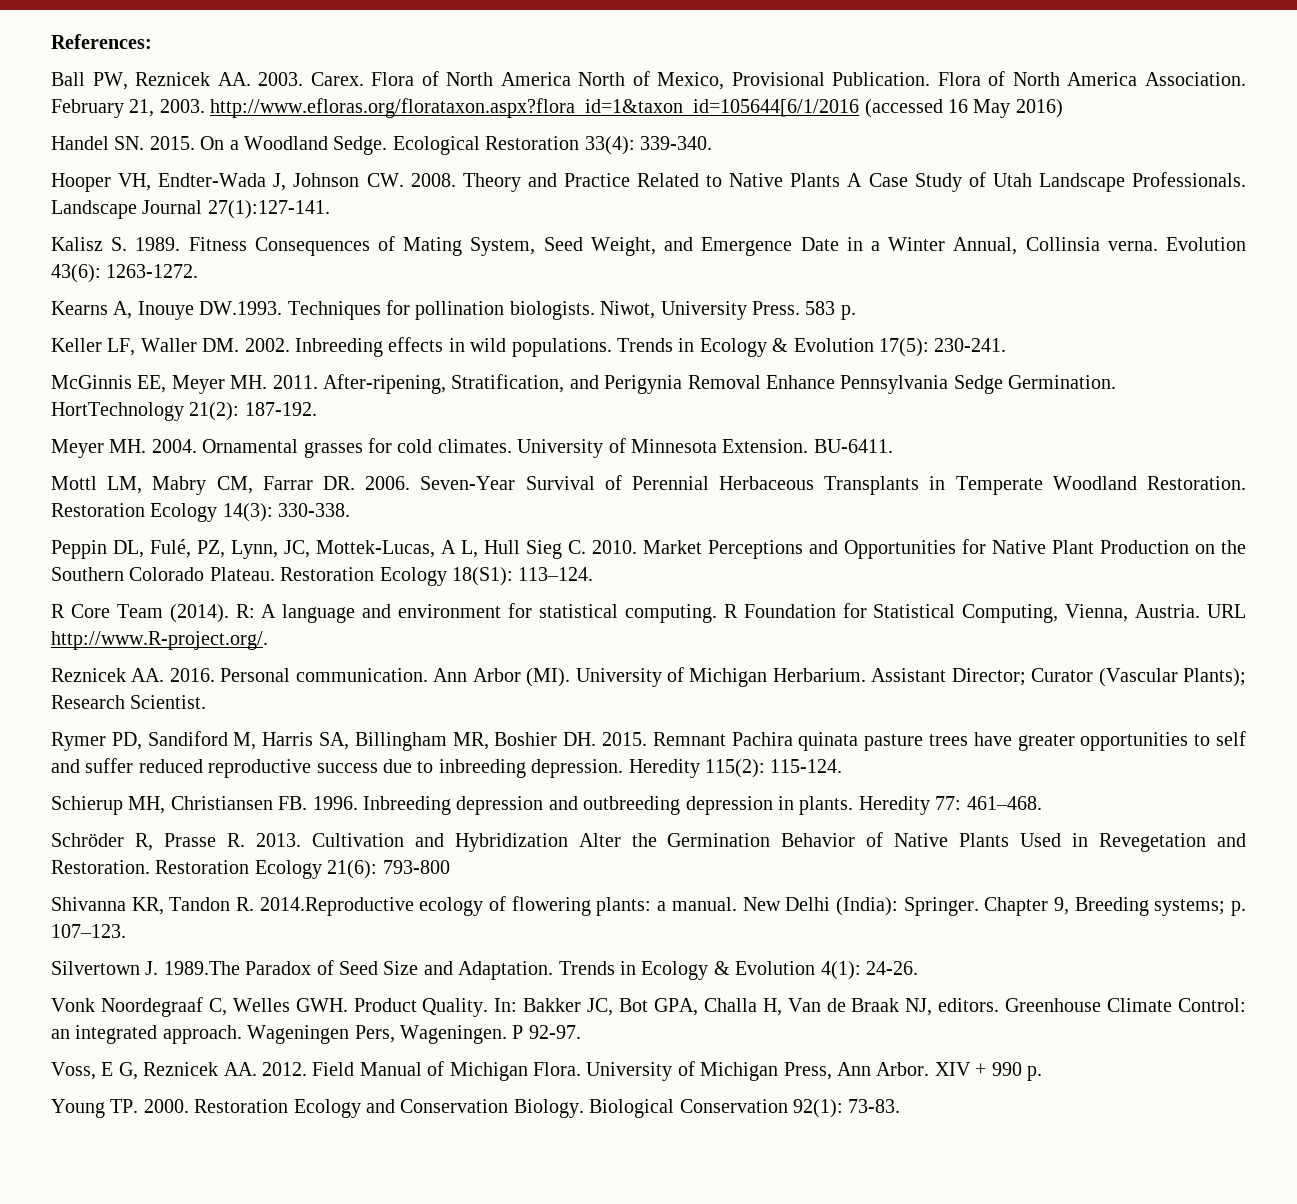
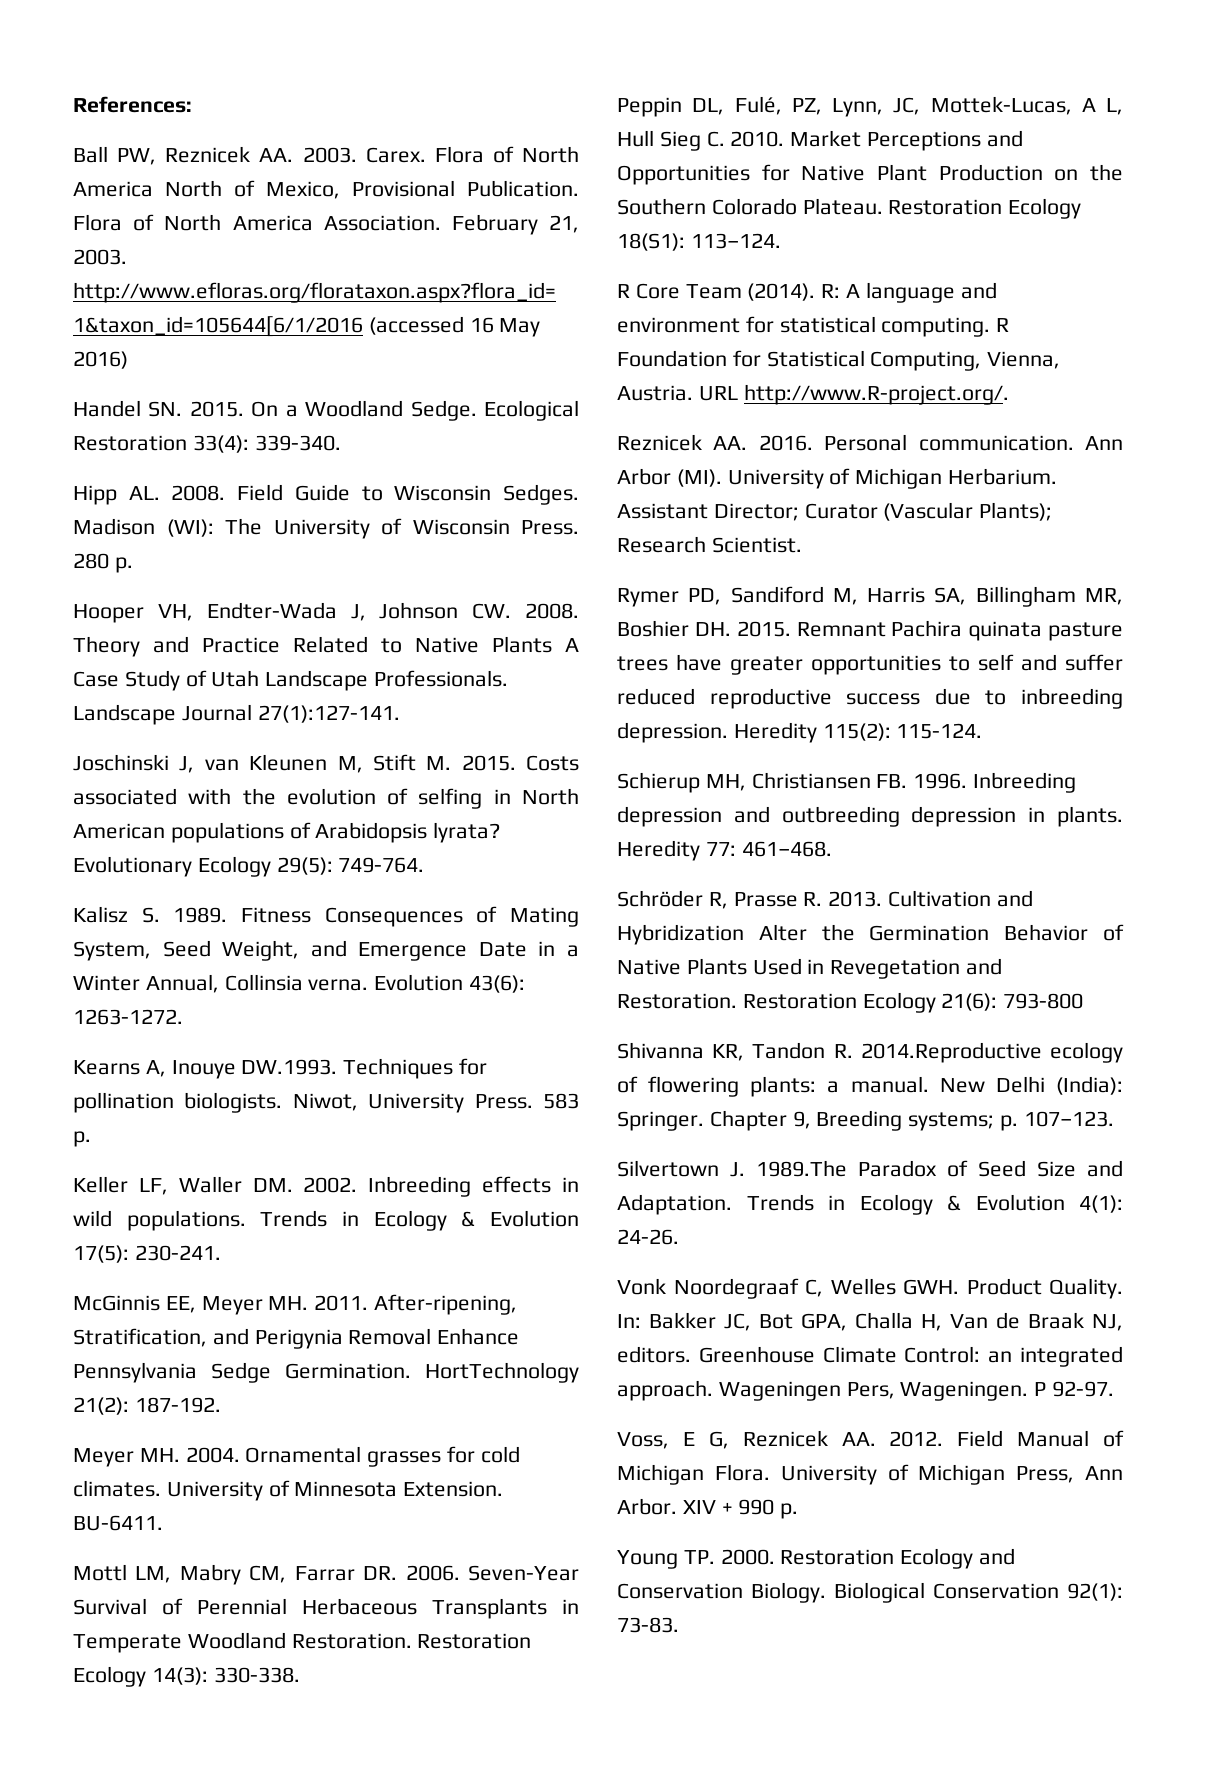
+ Hipp AL. 2008. Field Guide to Wisconsin Sedges. Madison (WI): The University of Wisconsin Press. 280 p.
+ Joschinski J, van Kleunen M, Stift M. 2015. Costs associated with the evolution of selfing in North American populations of Arabidopsis lyrata? Evolutionary Ecology 29(5): 749-764.

